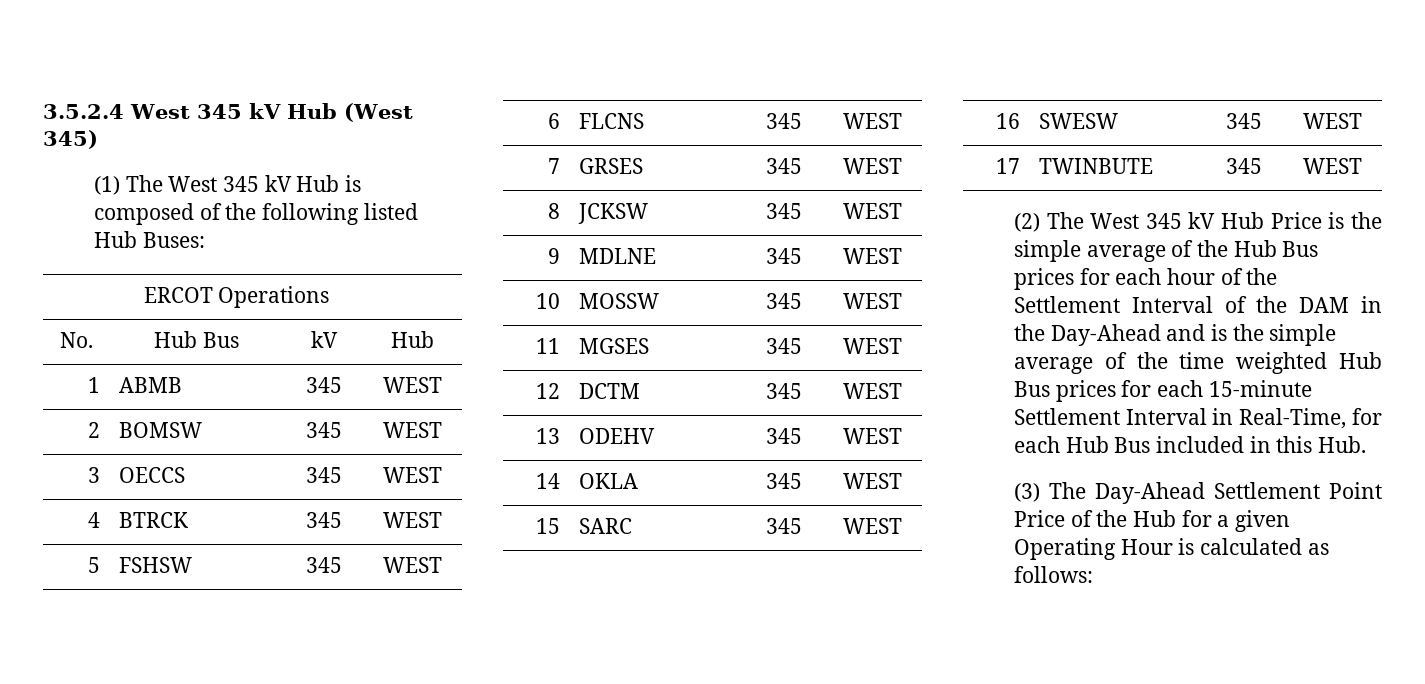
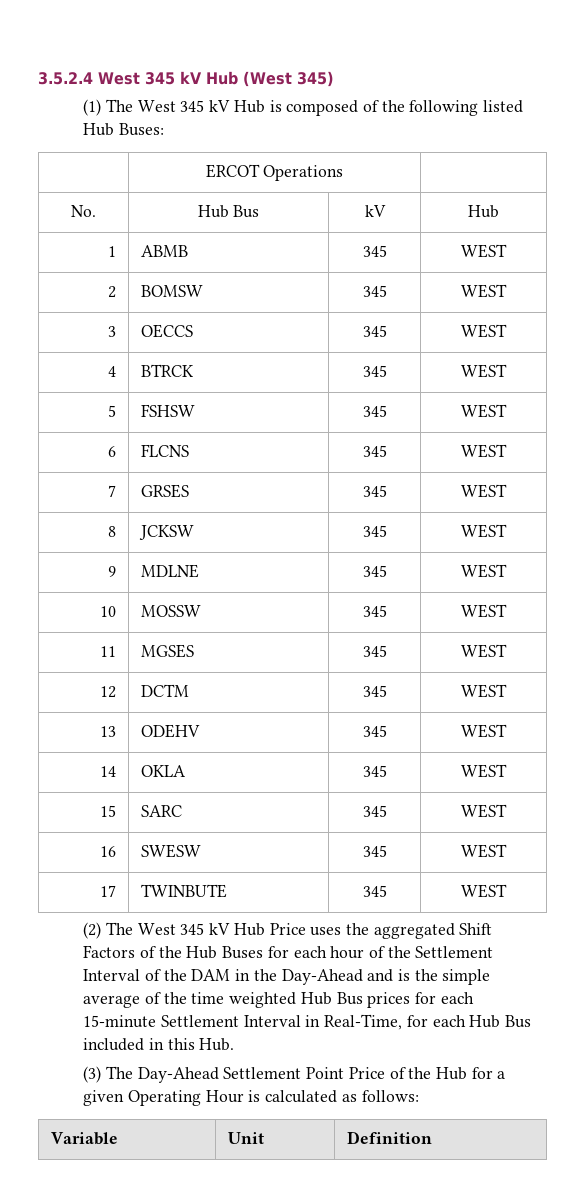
- (2) The West 345 kV Hub Price is the simple average of the Hub Bus prices for each hour of the Settlement Interval of the DAM in the Day-Ahead and is the simple average of the time weighted Hub Bus prices for each 15-minute Settlement Interval in Real-Time, for each Hub Bus included in this Hub.
+ (2) The West 345 kV Hub Price uses the aggregated Shift Factors of the Hub Buses for each hour of the Settlement Interval of the DAM in the Day-Ahead and is the simple average of the time weighted Hub Bus prices for each 15-minute Settlement Interval in Real-Time, for each Hub Bus included in this Hub.
+ Variable | Unit | Definition

